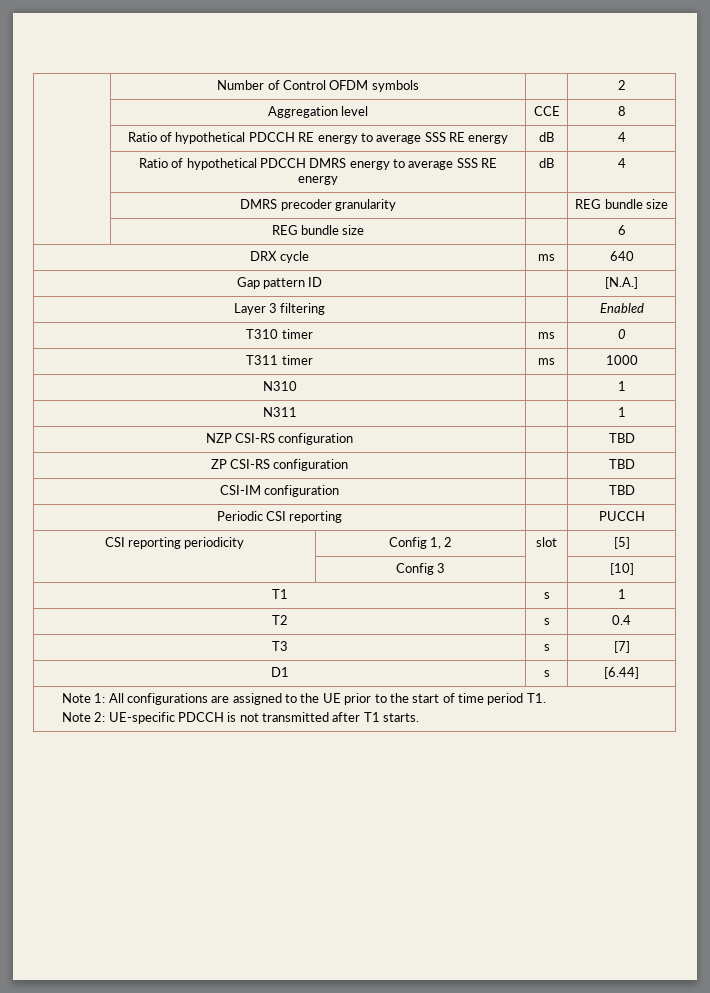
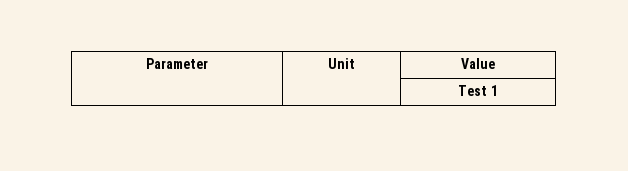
- | Number of Control OFDM symbols | | 2
- | Aggregation level | CCE | 8
- | Ratio of hypothetical PDCCH RE energy to average SSS RE energy | dB | 4
- | Ratio of hypothetical PDCCH DMRS energy to average SSS RE energy | dB | 4
- | DMRS precoder granularity | | REG bundle size
- | REG bundle size | | 6
- DRX cycle | ms | 640
- Gap pattern ID | | [N.A.]
- Layer 3 filtering | | Enabled
- T310 timer | ms | 0
- T311 timer | ms | 1000
- N310 | | 1
- N311 | | 1
- NZP CSI-RS configuration | | TBD
- ZP CSI-RS configuration | | TBD
- CSI-IM configuration | | TBD
- Periodic CSI reporting | | PUCCH
- CSI reporting periodicity | Config 1, 2 | slot | [5]
- | Config 3 | | [10]
- T1 | s | 1
- T2 | s | 0.4
- T3 | s | [7]
- D1 | s | [6.44]
- Note 1: All configurations are assigned to the UE prior to the start of time period T1.
- Note 2: UE-specific PDCCH is not transmitted after T1 starts.
+ Parameter | Unit | Value
+ | | Test 1

